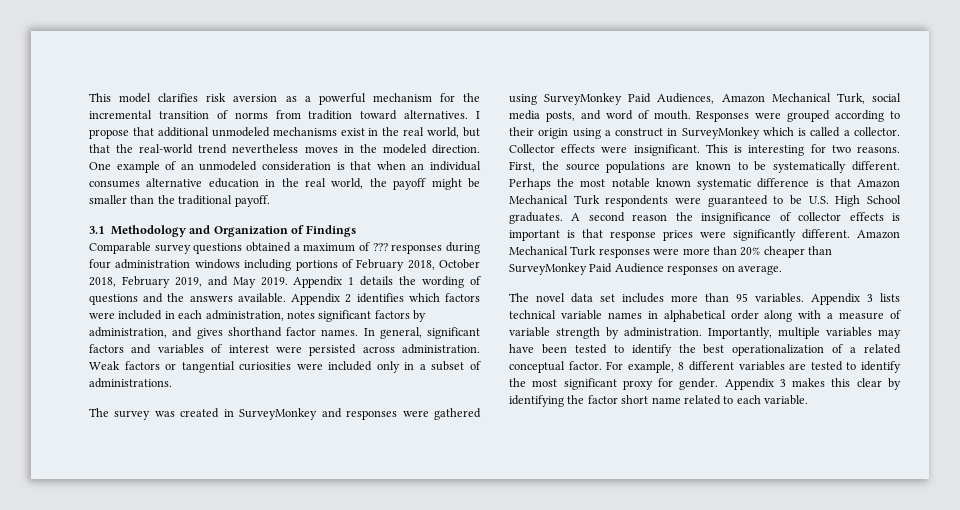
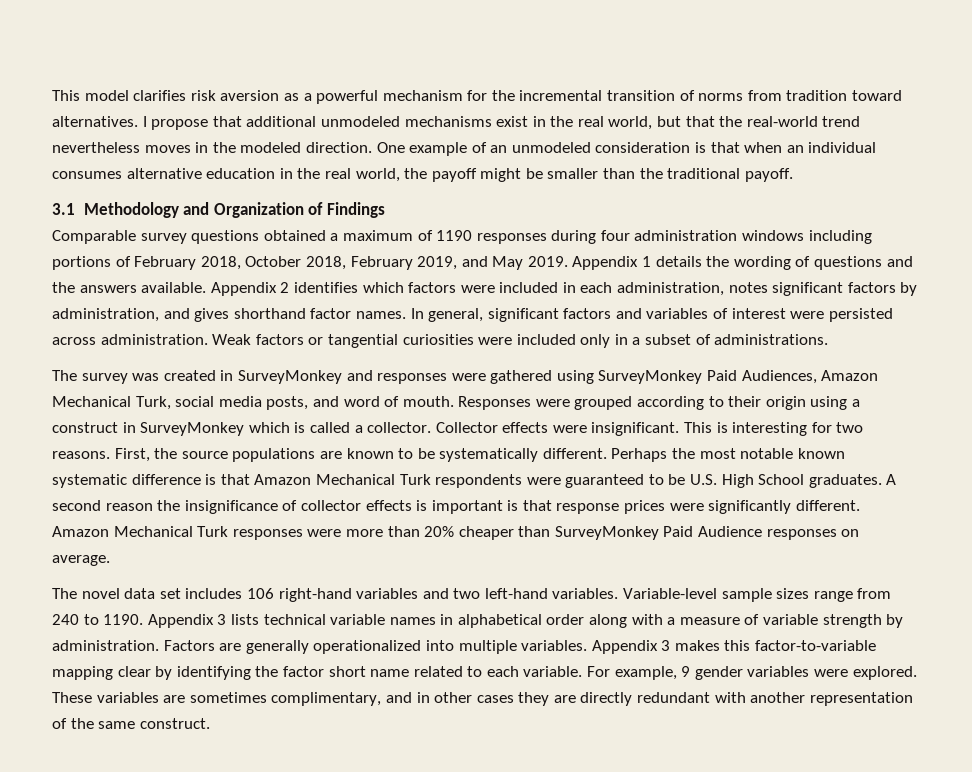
- Comparable survey questions obtained a maximum of ??? responses during four administration windows including portions of February 2018, October 2018, February 2019, and May 2019.
+ Comparable survey questions obtained a maximum of 1190 responses during four administration windows including portions of February 2018, October 2018, February 2019, and May 2019.
- The novel data set includes more than 95 variables.
+ The novel data set includes 106 right-hand variables and two left-hand variables. Variable-level sample sizes range from 240 to 1190.
- Importantly, multiple variables may have been tested to identify the best operationalization of a related conceptual factor. For example, 8 different variables are tested to identify the most significant proxy for gender.
+ Factors are generally operationalized into multiple variables.
- Appendix 3 makes this clear by identifying the factor short name related to each variable.
+ Appendix 3 makes this factor-to-variable mapping clear by identifying the factor short name related to each variable.
+ For example, 9 gender variables were explored. These variables are sometimes complimentary, and in other cases they are directly redundant with another representation of the same construct.

